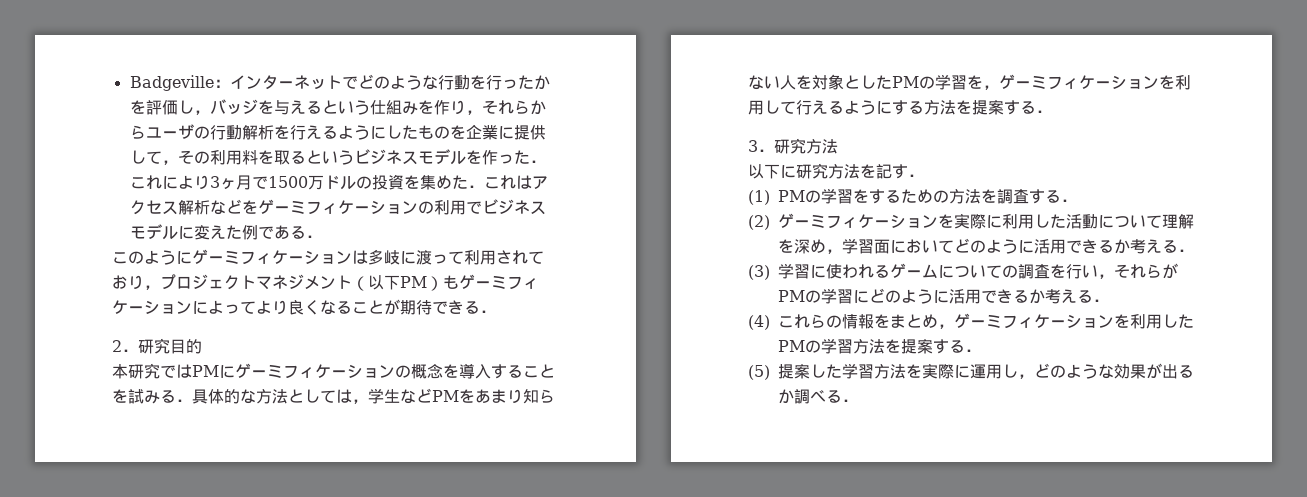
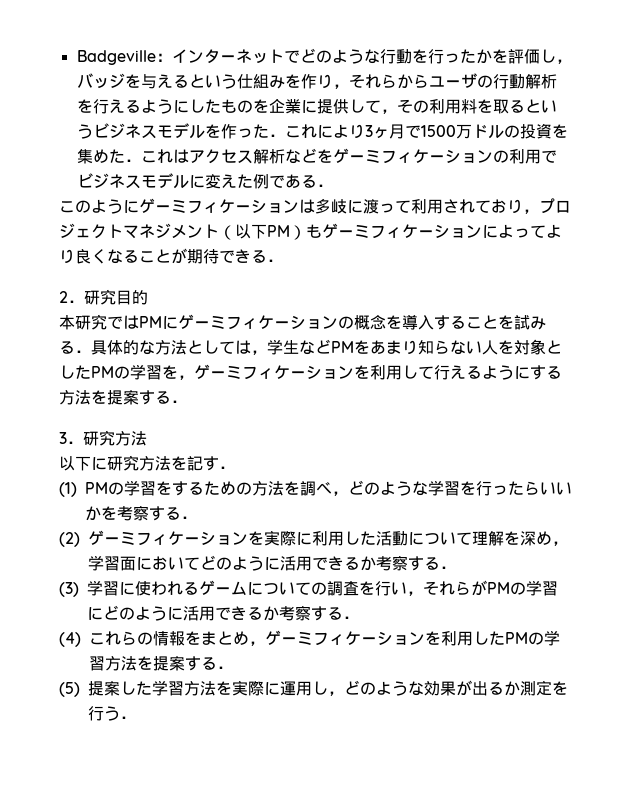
- (1) PMの学習をするための方法を調査する．
+ (1) PMの学習をするための方法を調べ，どのような学習を行ったらいいかを考察する．
- (2)ゲーミフィケーションを実際に利用した活動について理解を深め，学習面においてどのように活用できるか考える．
+ (2)ゲーミフィケーションを実際に利用した活動について理解を深め，学習面においてどのように活用できるか考察する．
- (3)学習に使われるゲームについての調査を行い，それらがPMの学習にどのように活用できるか考える．
+ (3)学習に使われるゲームについての調査を行い，それらがPMの学習にどのように活用できるか考察する．
- (5)提案した学習方法を実際に運用し，どのような効果が出るか調べる．
+ (5)提案した学習方法を実際に運用し，どのような効果が出るか測定を行う．

